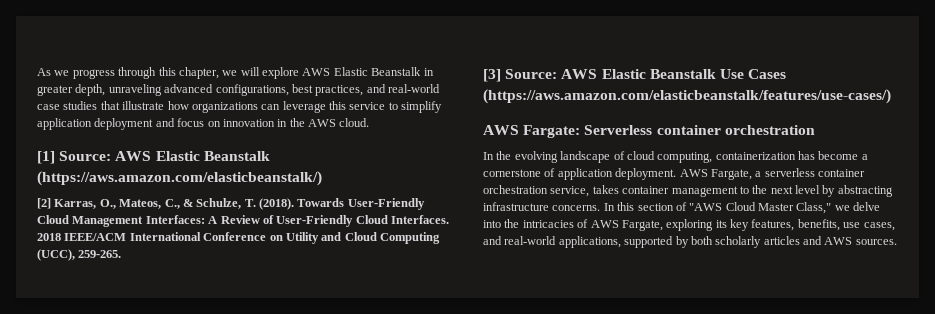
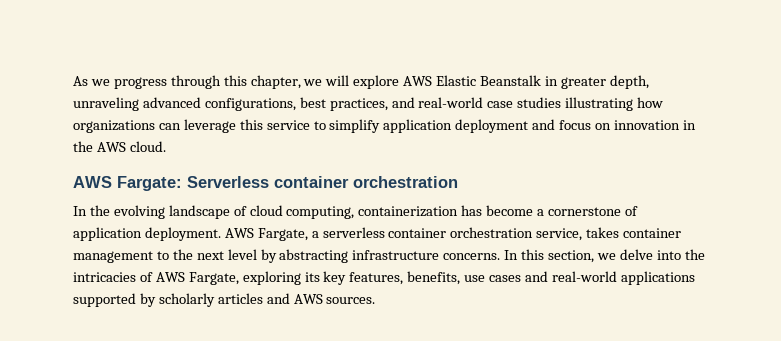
- As we progress through this chapter, we will explore AWS Elastic Beanstalk in greater depth, unraveling advanced configurations, best practices, and real-world case studies that illustrate how organizations can leverage this service to simplify application deployment and focus on innovation in the AWS cloud.
+ As we progress through this chapter, we will explore AWS Elastic Beanstalk in greater depth, unraveling advanced configurations, best practices, and real-world case studies illustrating how organizations can leverage this service to simplify application deployment and focus on innovation in the AWS cloud.
- [1] Source: AWS Elastic Beanstalk (https://aws.amazon.com/elasticbeanstalk/)
- [2] Karras, O., Mateos, C., & Schulze, T. (2018). Towards User-Friendly Cloud Management Interfaces: A Review of User-Friendly Cloud Interfaces. 2018 IEEE/ACM International Conference on Utility and Cloud Computing (UCC), 259-265.
- [3] Source: AWS Elastic Beanstalk Use Cases (https://aws.amazon.com/elasticbeanstalk/features/use-cases/)
- In this section of "AWS Cloud Master Class," we delve into the intricacies of AWS Fargate, exploring its key features, benefits, use cases, and real-world applications, supported by both scholarly articles and AWS sources.
+ In this section, we delve into the intricacies of AWS Fargate, exploring its key features, benefits, use cases and real-world applications supported by scholarly articles and AWS sources.

